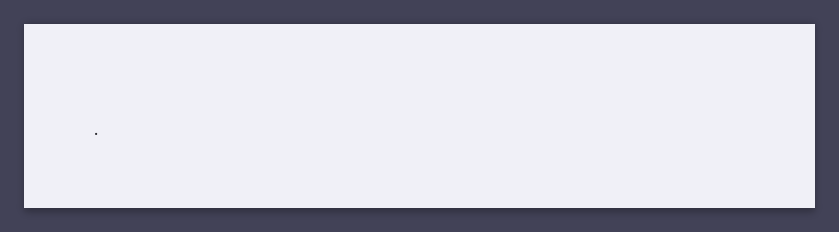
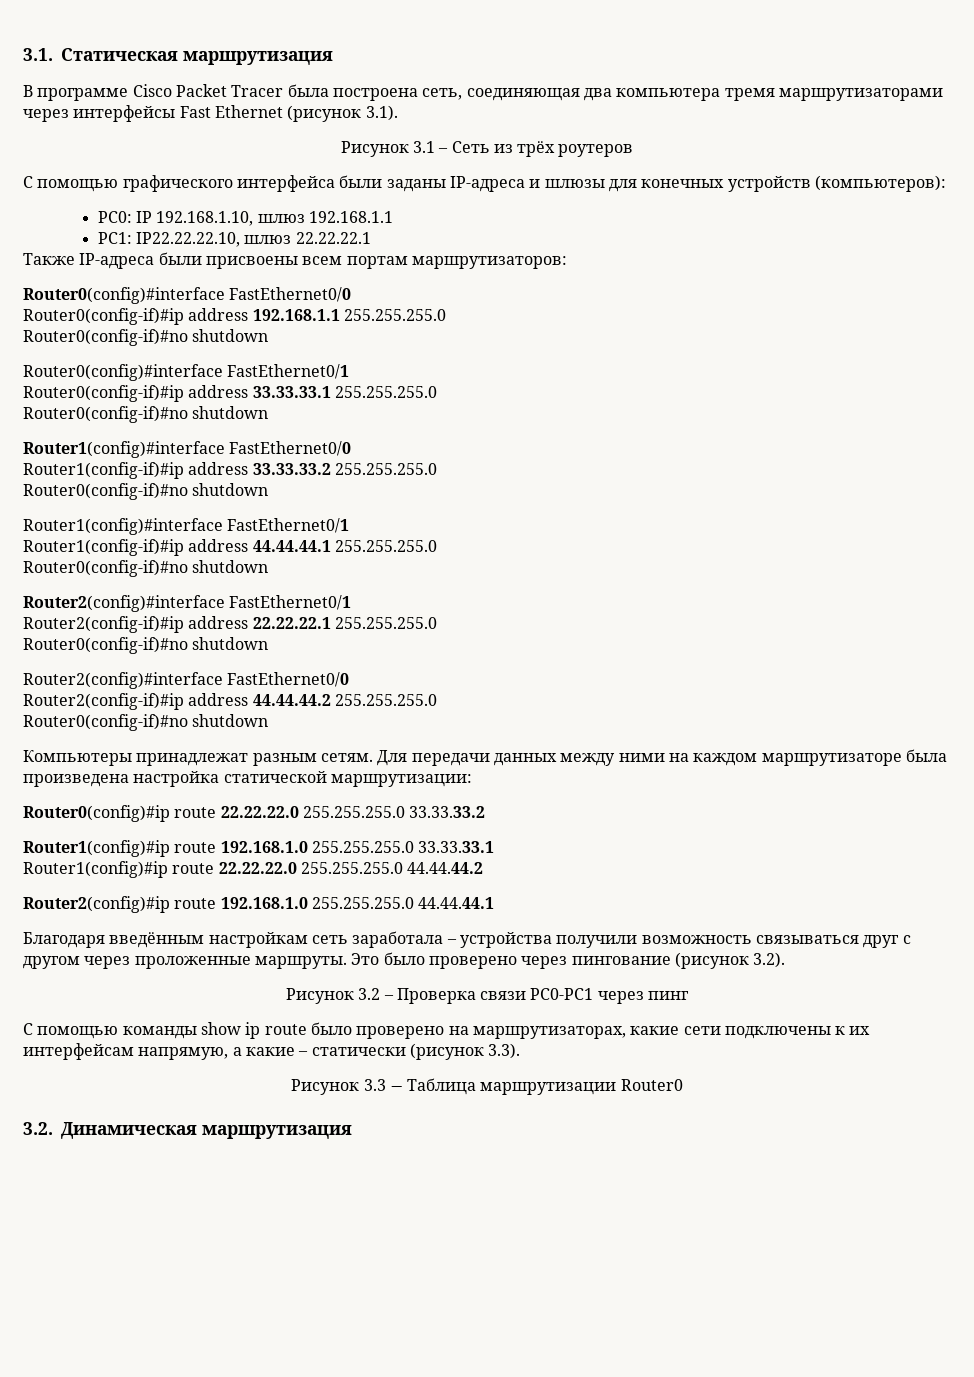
- .
+ 3.1. Статическая маршрутизация
+ В программе Cisco Packet Tracer была построена сеть, соединяющая два компьютера тремя маршрутизаторами через интерфейсы Fast Ethernet (рисунок 3.1).
+ Рисунок 3.1 – Сеть из трёх роутеров
+ С помощью графического интерфейса были заданы IP-адреса и шлюзы для конечных устройств (компьютеров):
+ PC0: IP 192.168.1.10, шлюз 192.168.1.1
+ PC1: IP22.22.22.10, шлюз 22.22.22.1
+ Также IP-адреса были присвоены всем портам маршрутизаторов:
+ Router0(config)#interface FastEthernet0/0
+ Router0(config-if)#ip address 192.168.1.1 255.255.255.0
+ Router0(config-if)#no shutdown
+ Router0(config)#interface FastEthernet0/1
+ Router0(config-if)#ip address 33.33.33.1 255.255.255.0
+ Router0(config-if)#no shutdown
+ Router1(config)#interface FastEthernet0/0
+ Router1(config-if)#ip address 33.33.33.2 255.255.255.0
+ Router0(config-if)#no shutdown
+ Router1(config)#interface FastEthernet0/1
+ Router1(config-if)#ip address 44.44.44.1 255.255.255.0
+ Router0(config-if)#no shutdown
+ Router2(config)#interface FastEthernet0/1
+ Router2(config-if)#ip address 22.22.22.1 255.255.255.0
+ Router0(config-if)#no shutdown
+ Router2(config)#interface FastEthernet0/0
+ Router2(config-if)#ip address 44.44.44.2 255.255.255.0
+ Router0(config-if)#no shutdown
+ Компьютеры принадлежат разным сетям. Для передачи данных между ними на каждом маршрутизаторе была произведена настройка статической маршрутизации:
+ Router0(config)#ip route 22.22.22.0 255.255.255.0 33.33.33.2
+ Router1(config)#ip route 192.168.1.0 255.255.255.0 33.33.33.1
+ Router1(config)#ip route 22.22.22.0 255.255.255.0 44.44.44.2
+ Router2(config)#ip route 192.168.1.0 255.255.255.0 44.44.44.1
+ Благодаря введённым настройкам сеть заработала – устройства получили возможность связываться друг с другом через проложенные маршруты. Это было проверено через пингование (рисунок 3.2).
+ Рисунок 3.2 – Проверка связи PC0-PC1 через пинг
+ С помощью команды show ip route было проверено на маршрутизаторах, какие сети подключены к их интерфейсам напрямую, а какие – статически (рисунок 3.3).
+ Рисунок 3.3 − Таблица маршрутизации Router0
+ 3.2. Динамическая маршрутизация

